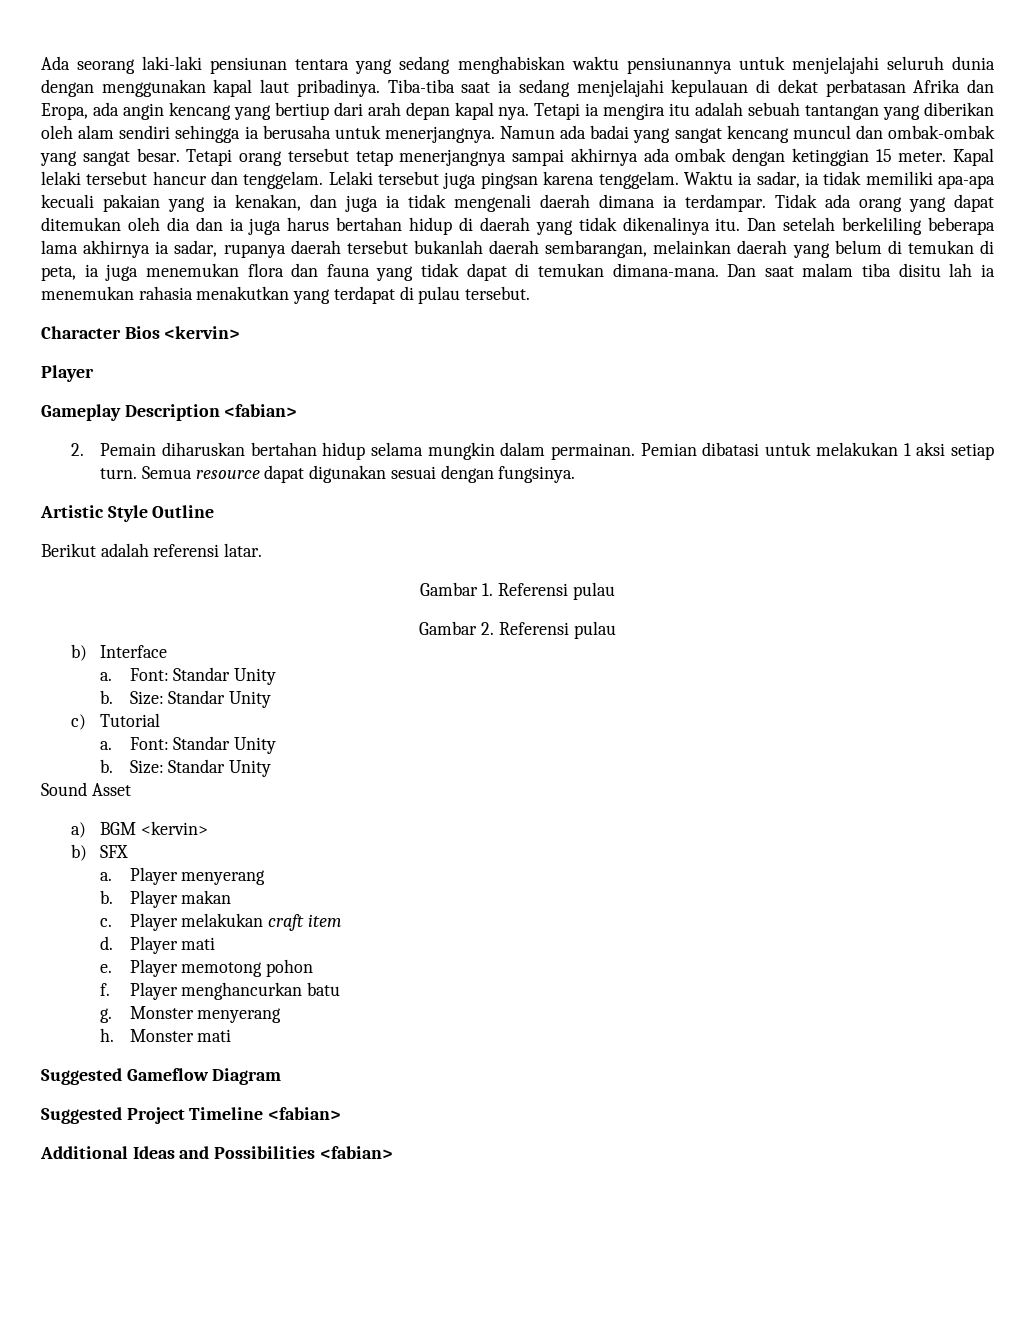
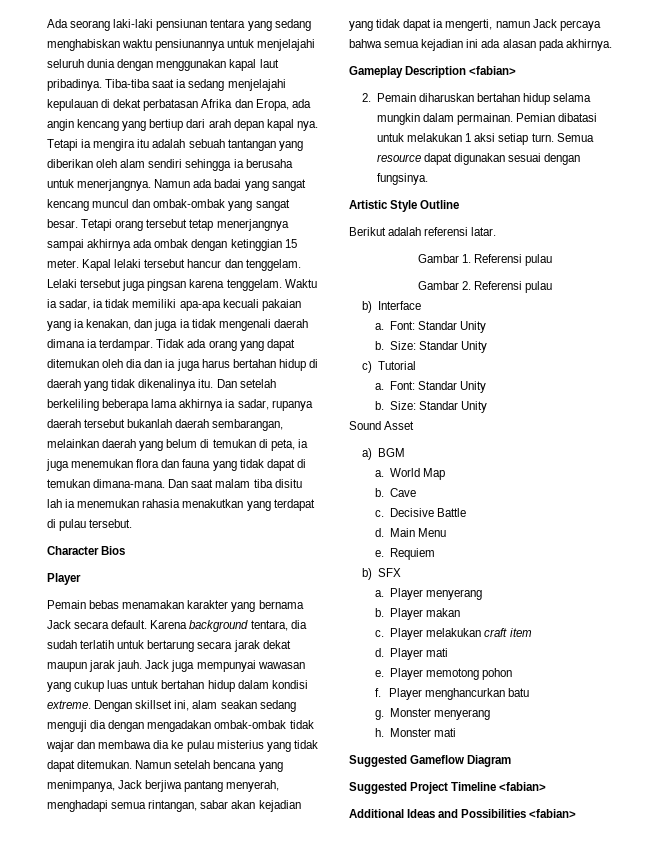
- Character Bios <kervin>
+ Character Bios
  Player
+ Pemain bebas menamakan karakter yang bernama Jack secara default. Karena background tentara, dia sudah terlatih untuk bertarung secara jarak dekat maupun jarak jauh. Jack juga mempunyai wawasan yang cukup luas untuk bertahan hidup dalam kondisi extreme. Dengan skillset ini, alam seakan sedang menguji dia dengan mengadakan ombak-ombak tidak wajar dan membawa dia ke pulau misterius yang tidak dapat ditemukan. Namun setelah bencana yang menimpanya, Jack berjiwa pantang menyerah, menghadapi semua rintangan, sabar akan kejadian yang tidak dapat ia mengerti, namun Jack percaya bahwa semua kejadian ini ada alasan pada akhirnya.
- a) BGM <kervin>
+ a) BGM
+ a. World Map
+ b. Cave
+ c. Decisive Battle
+ d. Main Menu
+ e. Requiem

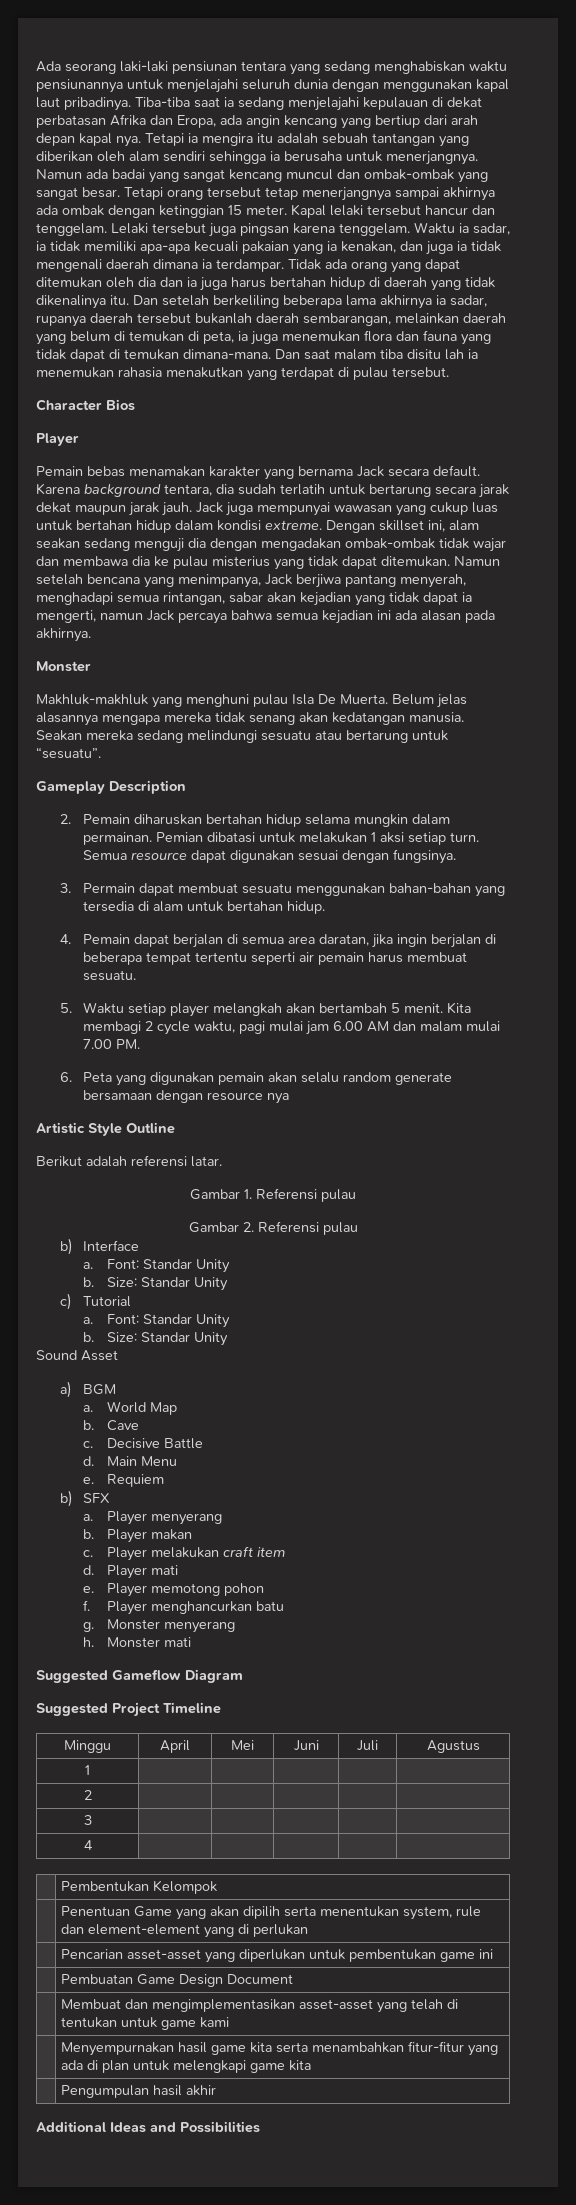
  Namun setelah bencana yang menimpanya, Jack berjiwa pantang menyerah, menghadapi semua rintangan, sabar akan kejadian yang tidak dapat ia mengerti, namun Jack percaya bahwa semua kejadian ini ada alasan pada akhirnya.
+ Monster
+ Makhluk-makhluk yang menghuni pulau Isla De Muerta. Belum jelas alasannya mengapa mereka tidak senang akan kedatangan manusia. Seakan mereka sedang melindungi sesuatu atau bertarung untuk “sesuatu”.
- Gameplay Description <fabian>
+ Gameplay Description
+ 3. Permain dapat membuat sesuatu menggunakan bahan-bahan yang tersedia di alam untuk bertahan hidup.
+ 4. Pemain dapat berjalan di semua area daratan, jika ingin berjalan di beberapa tempat tertentu seperti air pemain harus membuat sesuatu.
+ 5. Waktu setiap player melangkah akan bertambah 5 menit. Kita membagi 2 cycle waktu, pagi mulai jam 6.00 AM dan malam mulai 7.00 PM.
+ 6. Peta yang digunakan pemain akan selalu random generate bersamaan dengan resource nya
- Suggested Project Timeline <fabian>
+ Suggested Project Timeline
+ Minggu | April | Mei | Juni | Juli | Agustus
+ 1 | | | | |
+ 2 | | | | |
+ 3 | | | | |
+ 4 | | | | |
+ | Pembentukan Kelompok
+ | Penentuan Game yang akan dipilih serta menentukan system, rule dan element-element yang di perlukan
+ | Pencarian asset-asset yang diperlukan untuk pembentukan game ini
+ | Pembuatan Game Design Document
+ | Membuat dan mengimplementasikan asset-asset yang telah di tentukan untuk game kami
+ | Menyempurnakan hasil game kita serta menambahkan fitur-fitur yang ada di plan untuk melengkapi game kita
+ | Pengumpulan hasil akhir
- Additional Ideas and Possibilities <fabian>
+ Additional Ideas and Possibilities

